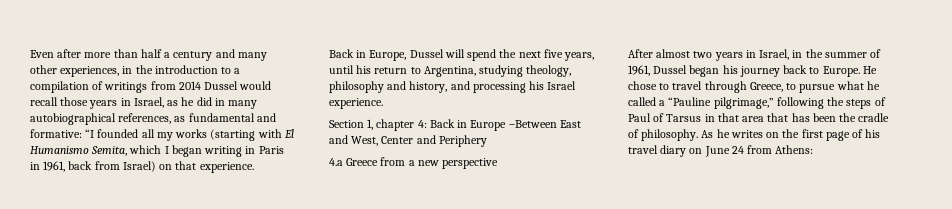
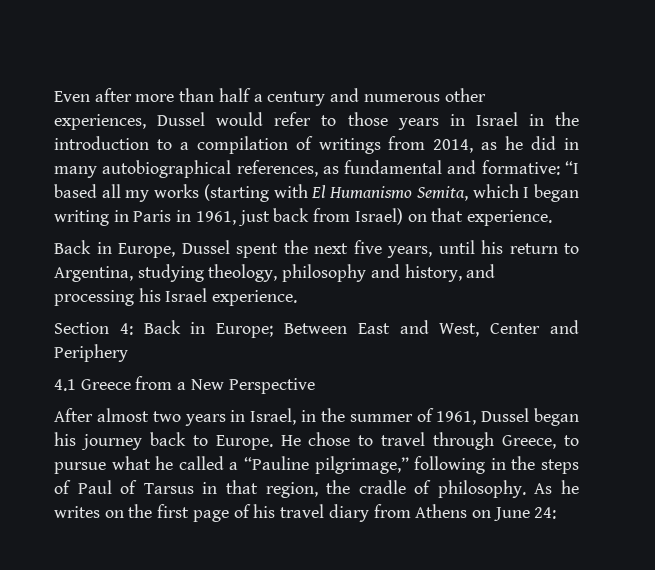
- Even after more than half a century and many other experiences, in the introduction to a compilation of writings from 2014 Dussel would recall those years in Israel, as he did in many autobiographical references, as fundamental and formative: “I founded all my works (starting with El Humanismo Semita, which I began writing in Paris in 1961, back from Israel) on that experience.
+ Even after more than half a century and numerous other experiences, Dussel would refer to those years in Israel in the introduction to a compilation of writings from 2014, as he did in many autobiographical references, as fundamental and formative: “I based all my works (starting with El Humanismo Semita, which I began writing in Paris in 1961, just back from Israel) on that experience.
- Back in Europe, Dussel will spend the next five years, until his return to Argentina, studying theology, philosophy and history, and processing his Israel experience.
+ Back in Europe, Dussel spent the next five years, until his return to Argentina, studying theology, philosophy and history, and processing his Israel experience.
- Section 1, chapter 4: Back in Europe –Between East and West, Center and Periphery
+ Section 4: Back in Europe; Between East and West, Center and Periphery
- 4.a Greece from a new perspective
+ 4.1 Greece from a New Perspective
- He chose to travel through Greece, to pursue what he called a “Pauline pilgrimage,” following the steps of Paul of Tarsus in that area that has been the cradle of philosophy.
+ He chose to travel through Greece, to pursue what he called a “Pauline pilgrimage,” following in the steps of Paul of Tarsus in that region, the cradle of philosophy.
- As he writes on the first page of his travel diary on June 24 from Athens:
+ As he writes on the first page of his travel diary from Athens on June 24:

